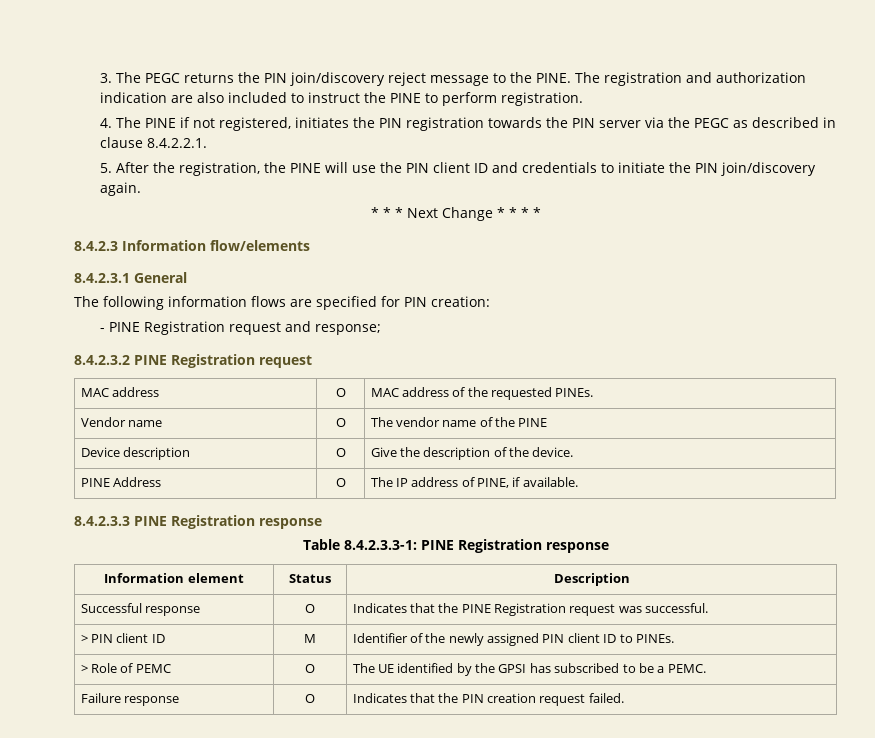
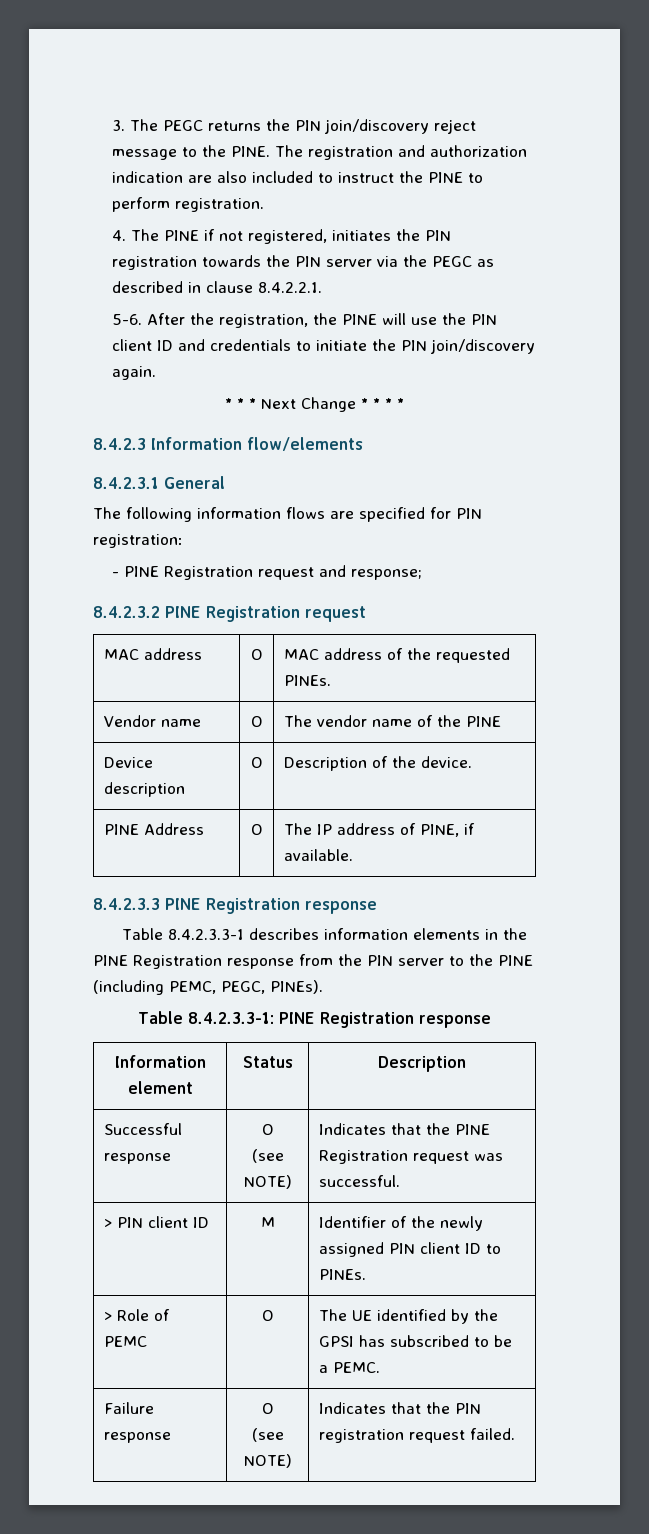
- 5. After the registration, the PINE will use the PIN client ID and credentials to initiate the PIN join/discovery again.
+ 5-6. After the registration, the PINE will use the PIN client ID and credentials to initiate the PIN join/discovery again.
- The following information flows are specified for PIN creation:
+ The following information flows are specified for PIN registration:
- Device description | O | Give the description of the device.
+ Device description | O | Description of the device.
+ Table 8.4.2.3.3-1 describes information elements in the PINE Registration response from the PIN server to the PINE (including PEMC, PEGC, PINEs).
- Successful response | O | Indicates that the PINE Registration request was successful.
+ Successful response | O
+ (see NOTE) | Indicates that the PINE Registration request was successful.
- Failure response | O | Indicates that the PIN creation request failed.
+ Failure response | O
+ (see NOTE) | Indicates that the PIN registration request failed.

